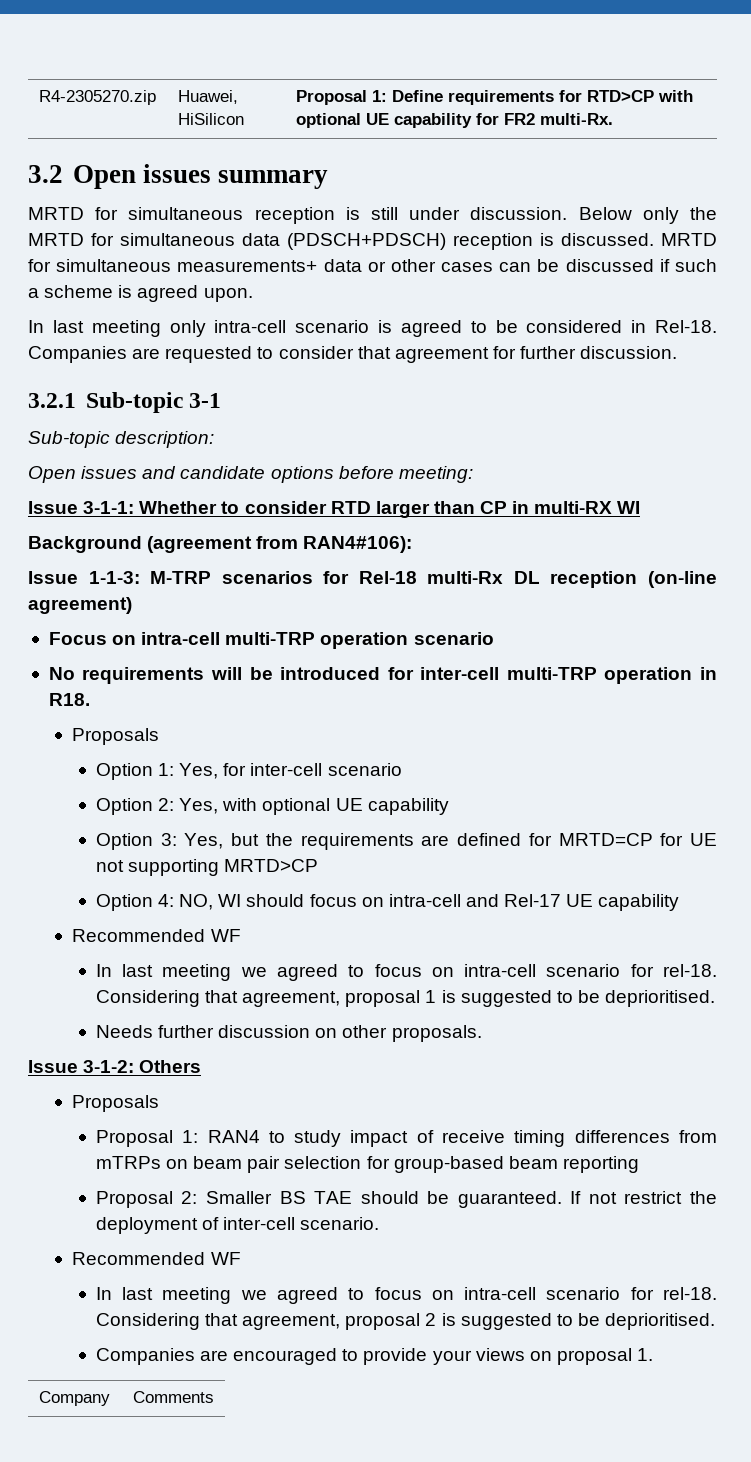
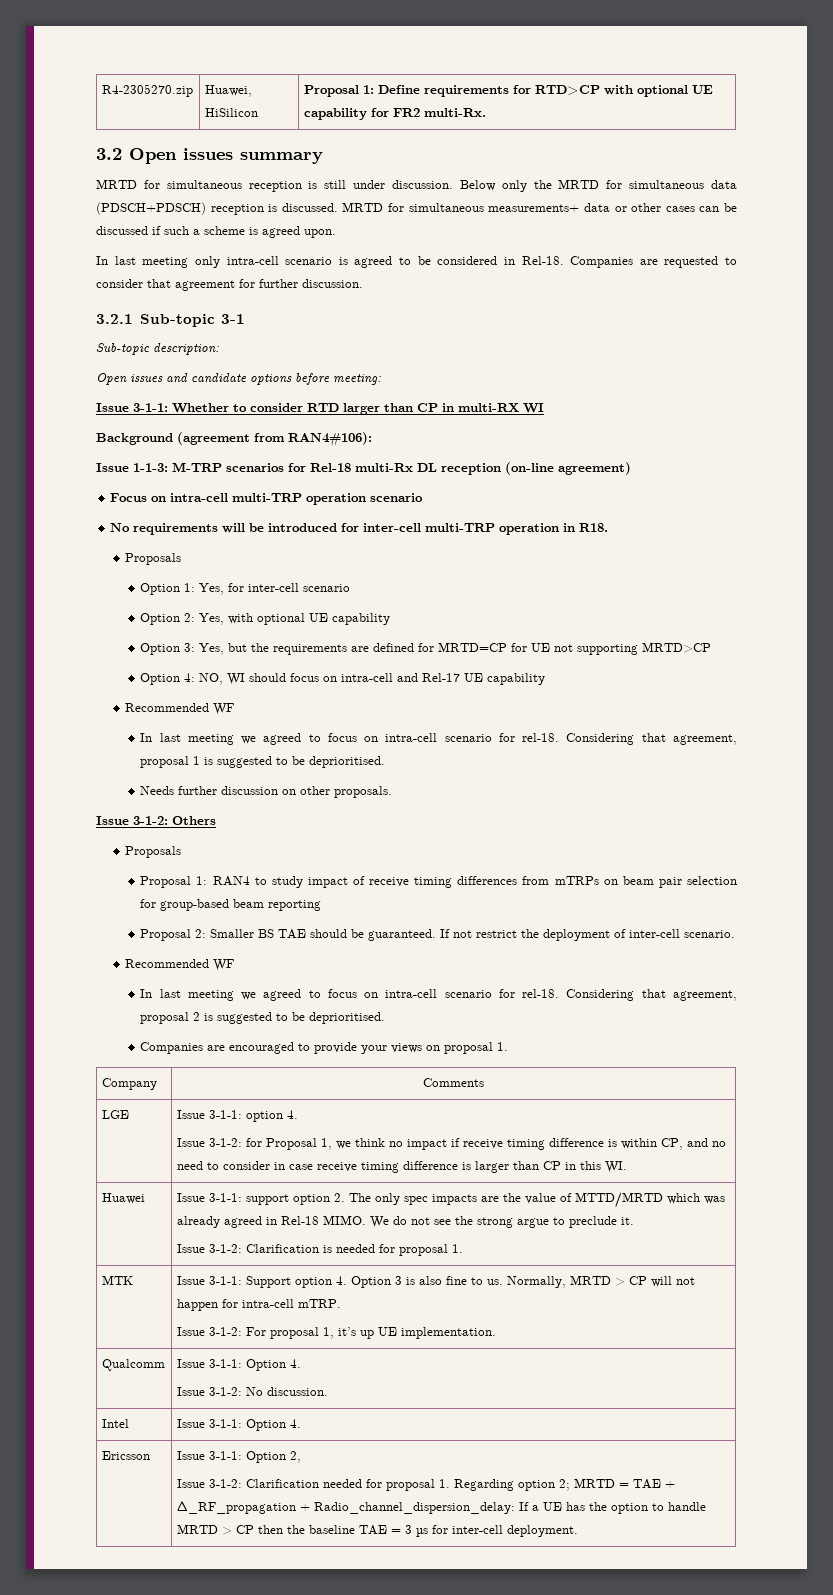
+ LGE | Issue 3-1-1: option 4.
+ Issue 3-1-2: for Proposal 1, we think no impact if receive timing difference is within CP, and no need to consider in case receive timing difference is larger than CP in this WI.
+ Huawei | Issue 3-1-1: support option 2. The only spec impacts are the value of MTTD/MRTD which was already agreed in Rel-18 MIMO. We do not see the strong argue to preclude it.
+ Issue 3-1-2: Clarification is needed for proposal 1.
+ MTK | Issue 3-1-1: Support option 4. Option 3 is also fine to us. Normally, MRTD > CP will not happen for intra-cell mTRP.
+ Issue 3-1-2: For proposal 1, it’s up UE implementation.
+ Qualcomm | Issue 3-1-1: Option 4.
+ Issue 3-1-2: No discussion.
+ Intel | Issue 3-1-1: Option 4.
+ Ericsson | Issue 3-1-1: Option 2,
+ Issue 3-1-2: Clarification needed for proposal 1. Regarding option 2; MRTD = TAE + ∆_RF_propagation + Radio_channel_dispersion_delay: If a UE has the option to handle MRTD > CP then the baseline TAE = 3 µs for inter-cell deployment.

